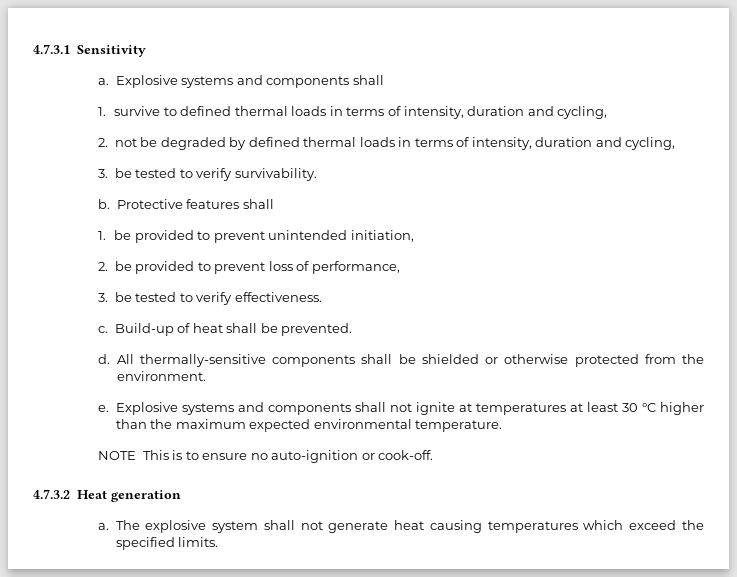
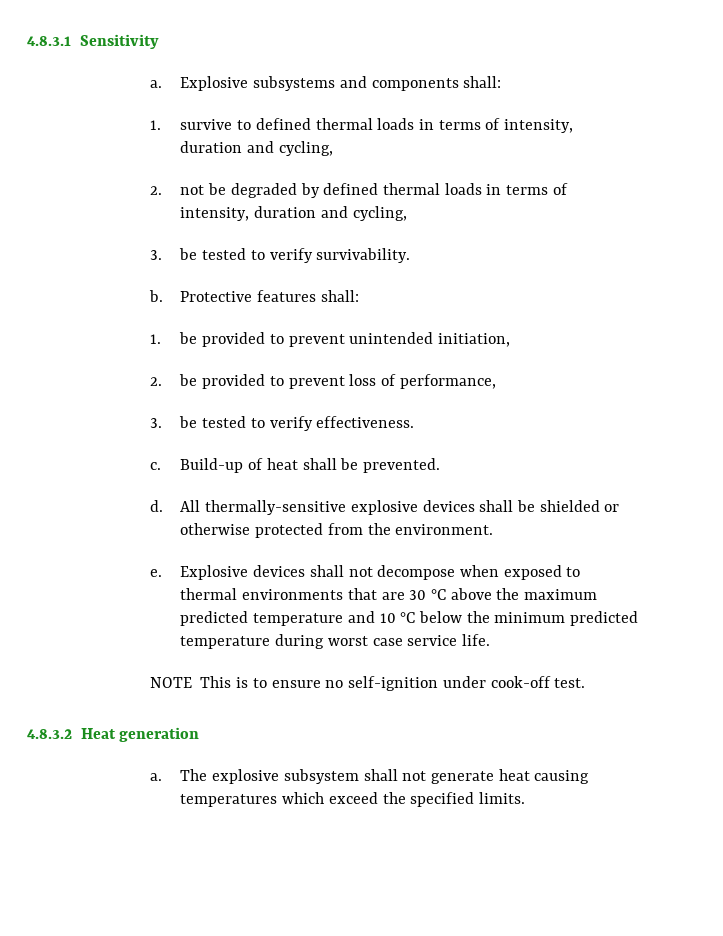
- 4.7.3.1 Sensitivity
+ 4.8.3.1 Sensitivity
- a. Explosive systems and components shall
+ a. Explosive subsystems and components shall:
- Protective features shall
+ Protective features shall:
- All thermally-sensitive components shall be shielded or otherwise protected from the environment.
+ All thermally-sensitive explosive devices shall be shielded or otherwise protected from the environment.
- Explosive systems and components shall not ignite at temperatures at least 30 °C higher than the maximum expected environmental temperature.
+ Explosive devices shall not decompose when exposed to thermal environments that are 30 °C above the maximum predicted temperature and 10 °C below the minimum predicted temperature during worst case service life.
- NOTE This is to ensure no auto-ignition or cook-off.
- 4.7.3.2 Heat generation
+ NOTE This is to ensure no self-ignition under cook-off test.
+ 4.8.3.2 Heat generation
- The explosive system shall not generate heat causing temperatures which exceed the specified limits.
+ The explosive subsystem shall not generate heat causing temperatures which exceed the specified limits.

